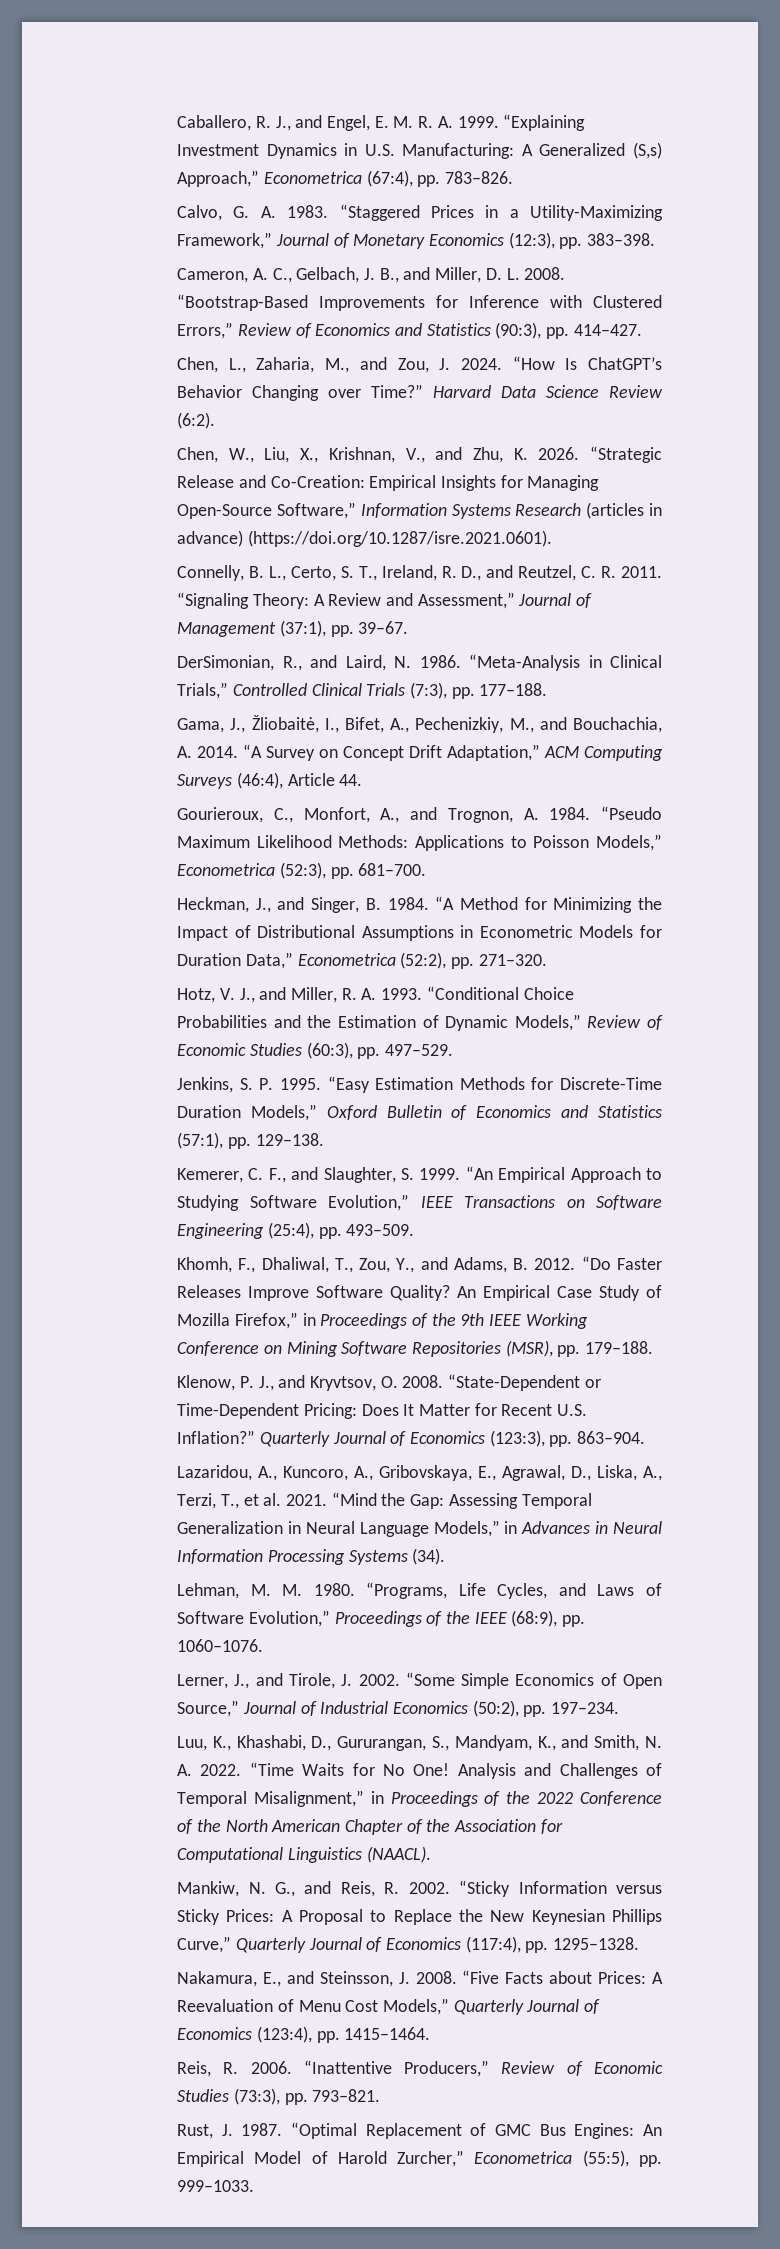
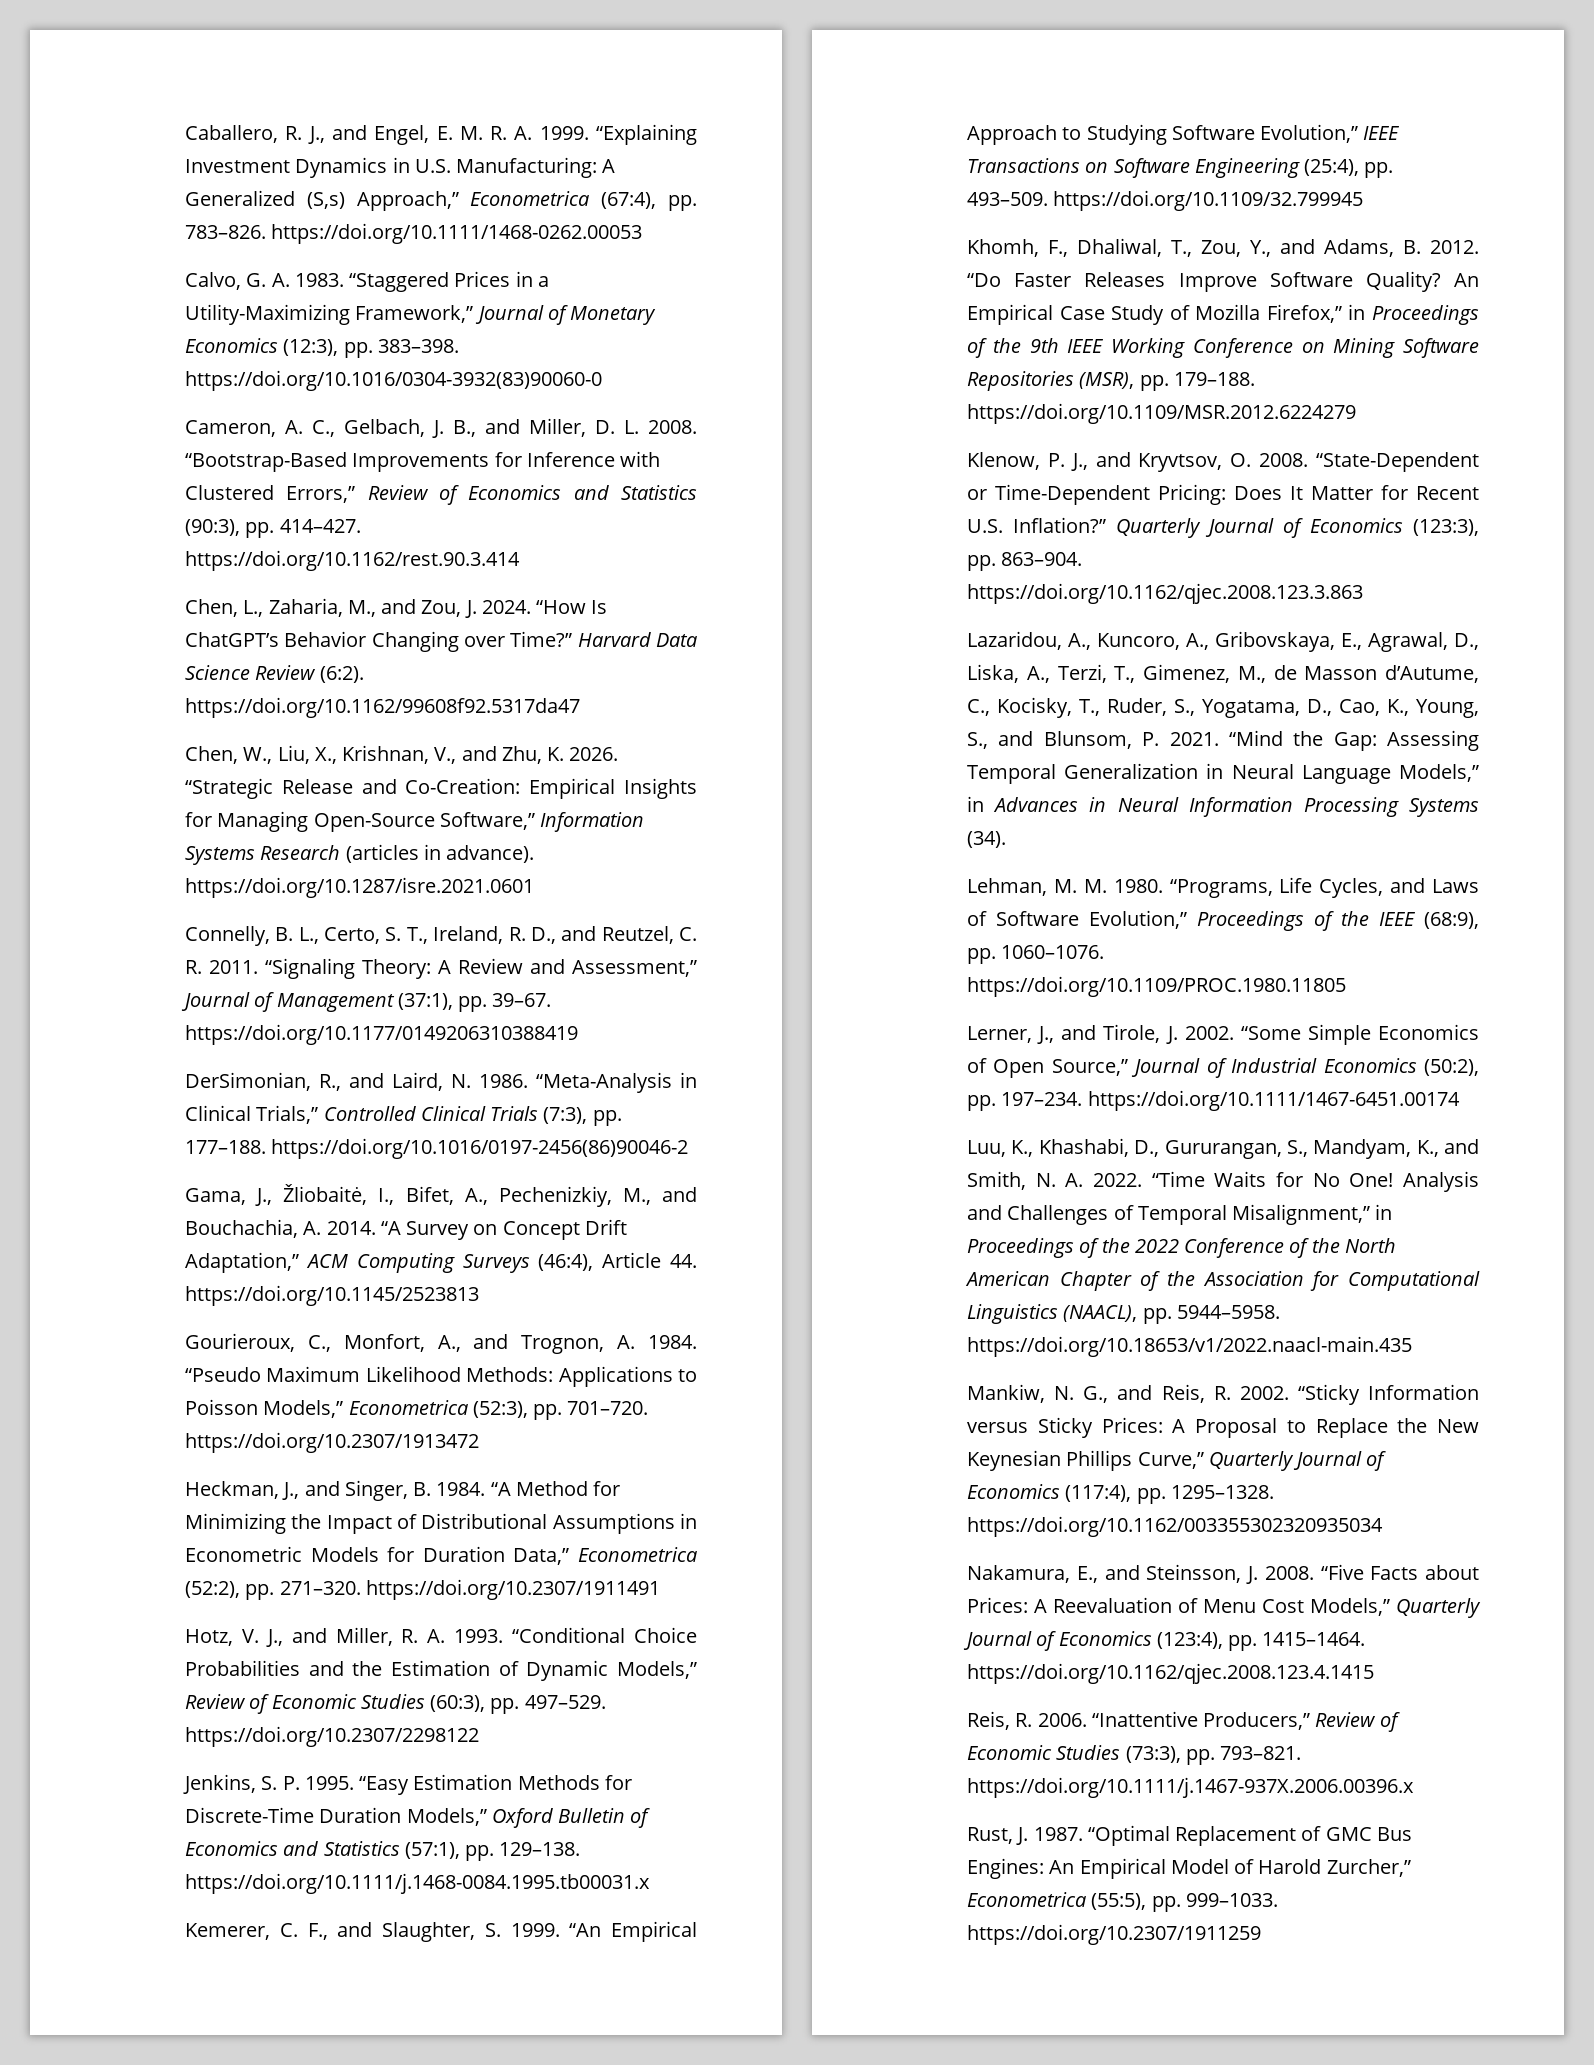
- “Explaining Investment Dynamics in U.S. Manufacturing: A Generalized (S,s) Approach,” Econometrica (67:4), pp. 783–826.
+ “Explaining Investment Dynamics in U.S. Manufacturing: A Generalized (S,s) Approach,” Econometrica (67:4), pp. 783–826. https://doi.org/10.1111/1468-0262.00053
- “Staggered Prices in a Utility-Maximizing Framework,” Journal of Monetary Economics (12:3), pp. 383–398.
+ “Staggered Prices in a Utility-Maximizing Framework,” Journal of Monetary Economics (12:3), pp. 383–398. https://doi.org/10.1016/0304-3932(83)90060-0
- “Bootstrap-Based Improvements for Inference with Clustered Errors,” Review of Economics and Statistics (90:3), pp. 414–427.
+ “Bootstrap-Based Improvements for Inference with Clustered Errors,” Review of Economics and Statistics (90:3), pp. 414–427. https://doi.org/10.1162/rest.90.3.414
- Harvard Data Science Review (6:2).
+ Harvard Data Science Review (6:2). https://doi.org/10.1162/99608f92.5317da47
- “Strategic Release and Co-Creation: Empirical Insights for Managing Open-Source Software,” Information Systems Research (articles in advance) (https://doi.org/10.1287/isre.2021.0601).
+ “Strategic Release and Co-Creation: Empirical Insights for Managing Open-Source Software,” Information Systems Research (articles in advance). https://doi.org/10.1287/isre.2021.0601
- “Signaling Theory: A Review and Assessment,” Journal of Management (37:1), pp. 39–67.
+ “Signaling Theory: A Review and Assessment,” Journal of Management (37:1), pp. 39–67. https://doi.org/10.1177/0149206310388419
- “Meta-Analysis in Clinical Trials,” Controlled Clinical Trials (7:3), pp. 177–188.
+ “Meta-Analysis in Clinical Trials,” Controlled Clinical Trials (7:3), pp. 177–188. https://doi.org/10.1016/0197-2456(86)90046-2
- “A Survey on Concept Drift Adaptation,” ACM Computing Surveys (46:4), Article 44.
+ “A Survey on Concept Drift Adaptation,” ACM Computing Surveys (46:4), Article 44. https://doi.org/10.1145/2523813
- “Pseudo Maximum Likelihood Methods: Applications to Poisson Models,” Econometrica (52:3), pp. 681–700.
+ “Pseudo Maximum Likelihood Methods: Applications to Poisson Models,” Econometrica (52:3), pp. 701–720. https://doi.org/10.2307/1913472
- “A Method for Minimizing the Impact of Distributional Assumptions in Econometric Models for Duration Data,” Econometrica (52:2), pp. 271–320.
+ “A Method for Minimizing the Impact of Distributional Assumptions in Econometric Models for Duration Data,” Econometrica (52:2), pp. 271–320. https://doi.org/10.2307/1911491
- “Conditional Choice Probabilities and the Estimation of Dynamic Models,” Review of Economic Studies (60:3), pp. 497–529.
+ “Conditional Choice Probabilities and the Estimation of Dynamic Models,” Review of Economic Studies (60:3), pp. 497–529. https://doi.org/10.2307/2298122
- “Easy Estimation Methods for Discrete-Time Duration Models,” Oxford Bulletin of Economics and Statistics (57:1), pp. 129–138.
+ “Easy Estimation Methods for Discrete-Time Duration Models,” Oxford Bulletin of Economics and Statistics (57:1), pp. 129–138. https://doi.org/10.1111/j.1468-0084.1995.tb00031.x
- “An Empirical Approach to Studying Software Evolution,” IEEE Transactions on Software Engineering (25:4), pp. 493–509.
+ “An Empirical Approach to Studying Software Evolution,” IEEE Transactions on Software Engineering (25:4), pp. 493–509. https://doi.org/10.1109/32.799945
- An Empirical Case Study of Mozilla Firefox,” in Proceedings of the 9th IEEE Working Conference on Mining Software Repositories (MSR), pp. 179–188.
+ An Empirical Case Study of Mozilla Firefox,” in Proceedings of the 9th IEEE Working Conference on Mining Software Repositories (MSR), pp. 179–188. https://doi.org/10.1109/MSR.2012.6224279
- Quarterly Journal of Economics (123:3), pp. 863–904.
+ Quarterly Journal of Economics (123:3), pp. 863–904. https://doi.org/10.1162/qjec.2008.123.3.863
- Lazaridou, A., Kuncoro, A., Gribovskaya, E., Agrawal, D., Liska, A., Terzi, T., et al. 2021.
+ Lazaridou, A., Kuncoro, A., Gribovskaya, E., Agrawal, D., Liska, A., Terzi, T., Gimenez, M., de Masson d’Autume, C., Kocisky, T., Ruder, S., Yogatama, D., Cao, K., Young, S., and Blunsom, P. 2021.
- “Programs, Life Cycles, and Laws of Software Evolution,” Proceedings of the IEEE (68:9), pp. 1060–1076.
+ “Programs, Life Cycles, and Laws of Software Evolution,” Proceedings of the IEEE (68:9), pp. 1060–1076. https://doi.org/10.1109/PROC.1980.11805
- “Some Simple Economics of Open Source,” Journal of Industrial Economics (50:2), pp. 197–234.
+ “Some Simple Economics of Open Source,” Journal of Industrial Economics (50:2), pp. 197–234. https://doi.org/10.1111/1467-6451.00174
- Analysis and Challenges of Temporal Misalignment,” in Proceedings of the 2022 Conference of the North American Chapter of the Association for Computational Linguistics (NAACL).
+ Analysis and Challenges of Temporal Misalignment,” in Proceedings of the 2022 Conference of the North American Chapter of the Association for Computational Linguistics (NAACL), pp. 5944–5958. https://doi.org/10.18653/v1/2022.naacl-main.435
- “Sticky Information versus Sticky Prices: A Proposal to Replace the New Keynesian Phillips Curve,” Quarterly Journal of Economics (117:4), pp. 1295–1328.
+ “Sticky Information versus Sticky Prices: A Proposal to Replace the New Keynesian Phillips Curve,” Quarterly Journal of Economics (117:4), pp. 1295–1328. https://doi.org/10.1162/003355302320935034
- “Five Facts about Prices: A Reevaluation of Menu Cost Models,” Quarterly Journal of Economics (123:4), pp. 1415–1464.
+ “Five Facts about Prices: A Reevaluation of Menu Cost Models,” Quarterly Journal of Economics (123:4), pp. 1415–1464. https://doi.org/10.1162/qjec.2008.123.4.1415
- “Inattentive Producers,” Review of Economic Studies (73:3), pp. 793–821.
+ “Inattentive Producers,” Review of Economic Studies (73:3), pp. 793–821. https://doi.org/10.1111/j.1467-937X.2006.00396.x
- “Optimal Replacement of GMC Bus Engines: An Empirical Model of Harold Zurcher,” Econometrica (55:5), pp. 999–1033.
+ “Optimal Replacement of GMC Bus Engines: An Empirical Model of Harold Zurcher,” Econometrica (55:5), pp. 999–1033. https://doi.org/10.2307/1911259

